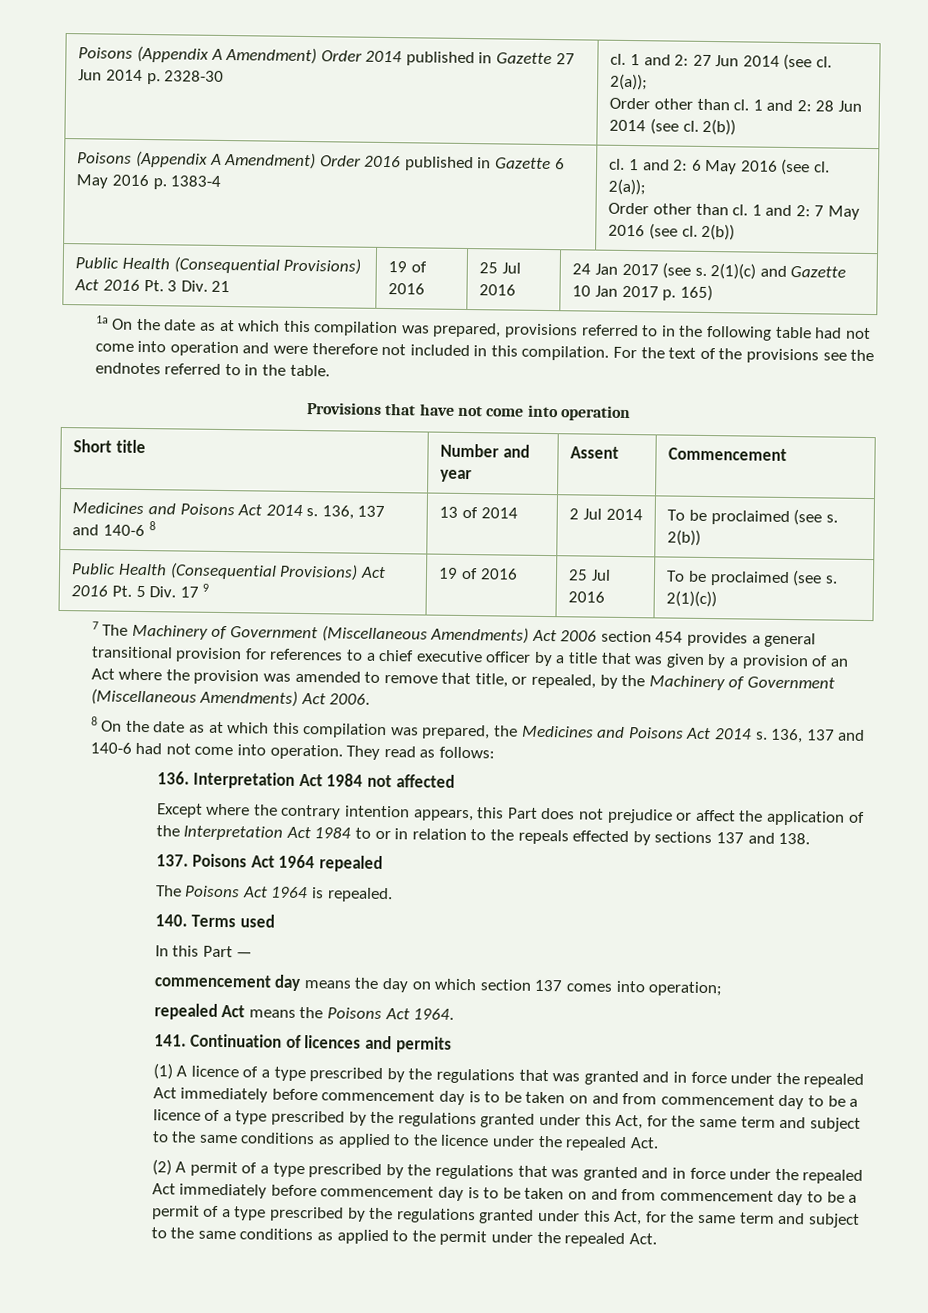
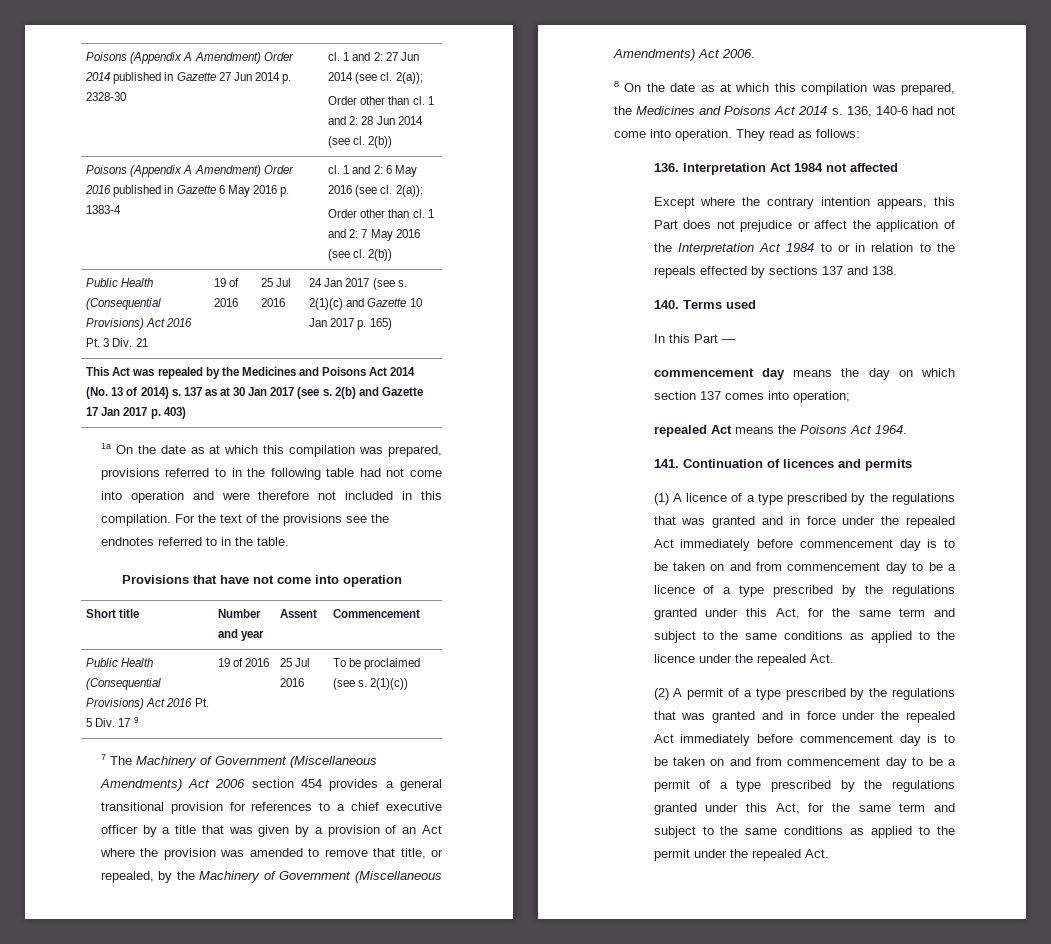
+ This Act was repealed by the Medicines and Poisons Act 2014 (No. 13 of 2014) s. 137 as at 30 Jan 2017 (see s. 2(b) and Gazette 17 Jan 2017 p. 403)
- Medicines and Poisons Act 2014 s. 136, 137 and 140-6 8 | 13 of 2014 | 2 Jul 2014 | To be proclaimed (see s. 2(b))
- 136, 137 and 140-6 had not come into operation.
+ 136, 140-6 had not come into operation.
- 137. Poisons Act 1964 repealed
- The Poisons Act 1964 is repealed.

